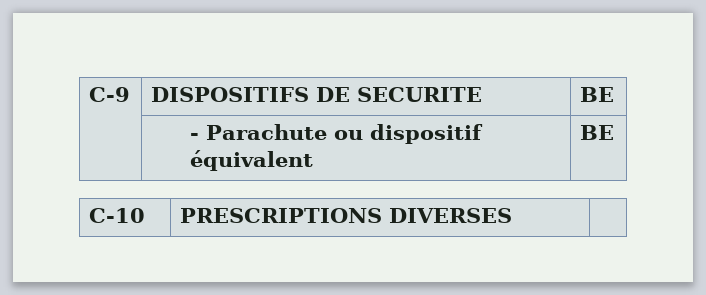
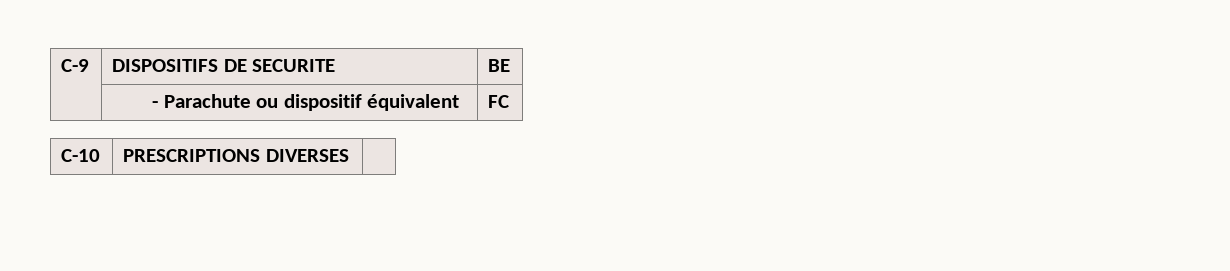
- | - Parachute ou dispositif équivalent | BE
+ | - Parachute ou dispositif équivalent | FC

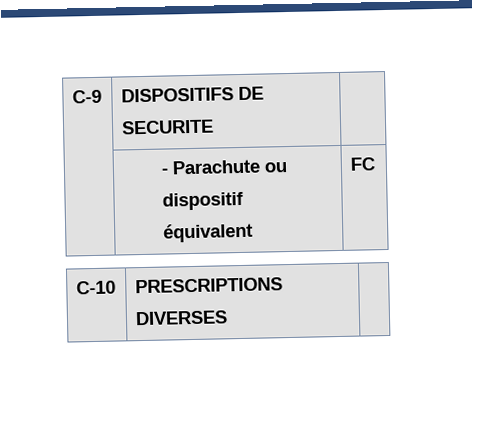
- C-9 | DISPOSITIFS DE SECURITE | BE
+ C-9 | DISPOSITIFS DE SECURITE |

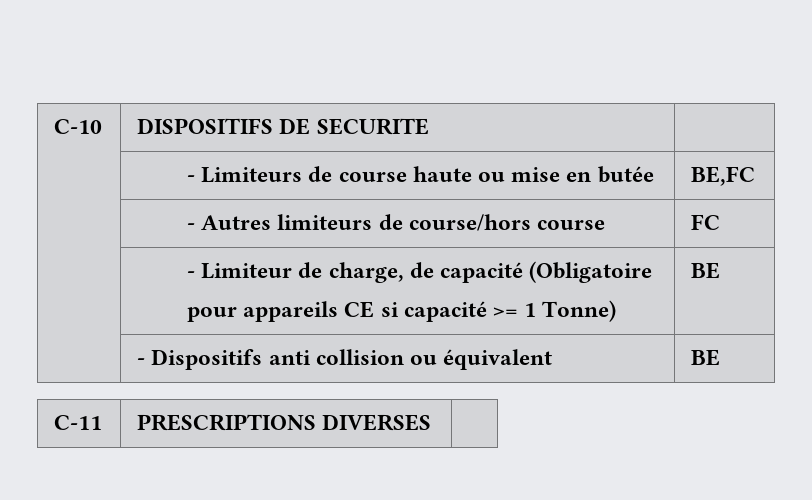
- C-9 | DISPOSITIFS DE SECURITE |
+ C-10 | DISPOSITIFS DE SECURITE |
- | - Parachute ou dispositif équivalent | FC
- C-10 | PRESCRIPTIONS DIVERSES |
+ | - Limiteurs de course haute ou mise en butée | BE,FC
+ | - Autres limiteurs de course/hors course | FC
+ | - Limiteur de charge, de capacité (Obligatoire pour appareils CE si capacité >= 1 Tonne) | BE
+ | - Dispositifs anti collision ou équivalent | BE
+ C-11 | PRESCRIPTIONS DIVERSES |

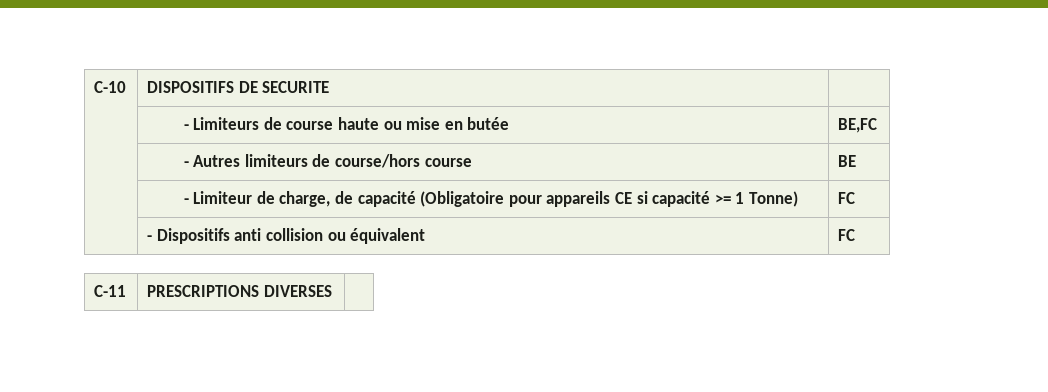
- | - Autres limiteurs de course/hors course | FC
+ | - Autres limiteurs de course/hors course | BE
- | - Limiteur de charge, de capacité (Obligatoire pour appareils CE si capacité >= 1 Tonne) | BE
+ | - Limiteur de charge, de capacité (Obligatoire pour appareils CE si capacité >= 1 Tonne) | FC
- | - Dispositifs anti collision ou équivalent | BE
+ | - Dispositifs anti collision ou équivalent | FC

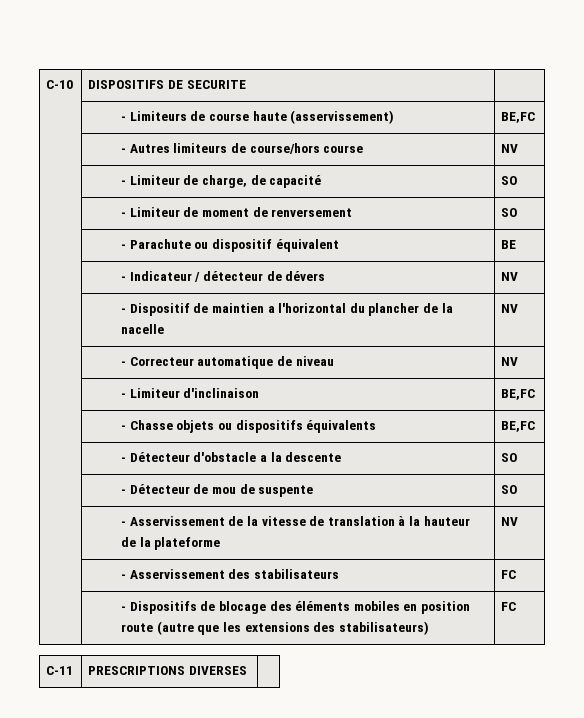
- | - Limiteurs de course haute ou mise en butée | BE,FC
+ | - Limiteurs de course haute (asservissement) | BE,FC
- | - Autres limiteurs de course/hors course | BE
+ | - Autres limiteurs de course/hors course | NV
- | - Limiteur de charge, de capacité (Obligatoire pour appareils CE si capacité >= 1 Tonne) | FC
- | - Dispositifs anti collision ou équivalent | FC
+ | - Limiteur de charge, de capacité | SO
+ | - Limiteur de moment de renversement | SO
+ | - Parachute ou dispositif équivalent | BE
+ | - Indicateur / détecteur de dévers | NV
+ | - Dispositif de maintien a l'horizontal du plancher de la nacelle | NV
+ | - Correcteur automatique de niveau | NV
+ | - Limiteur d'inclinaison | BE,FC
+ | - Chasse objets ou dispositifs équivalents | BE,FC
+ | - Détecteur d'obstacle a la descente | SO
+ | - Détecteur de mou de suspente | SO
+ | - Asservissement de la vitesse de translation à la hauteur de la plateforme | NV
+ | - Asservissement des stabilisateurs | FC
+ | - Dispositifs de blocage des éléments mobiles en position route (autre que les extensions des stabilisateurs) | FC

